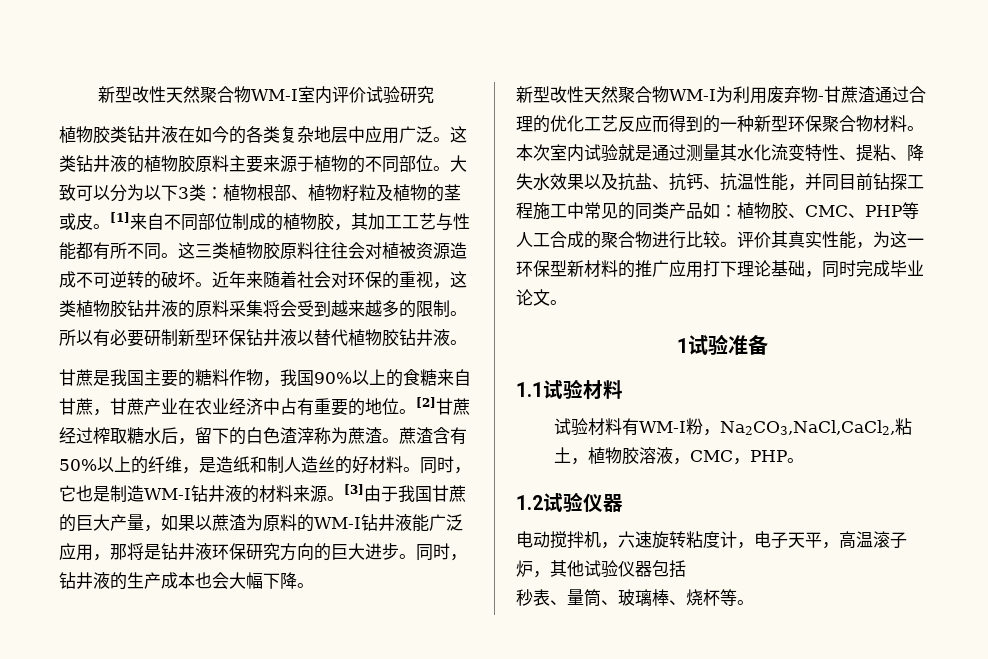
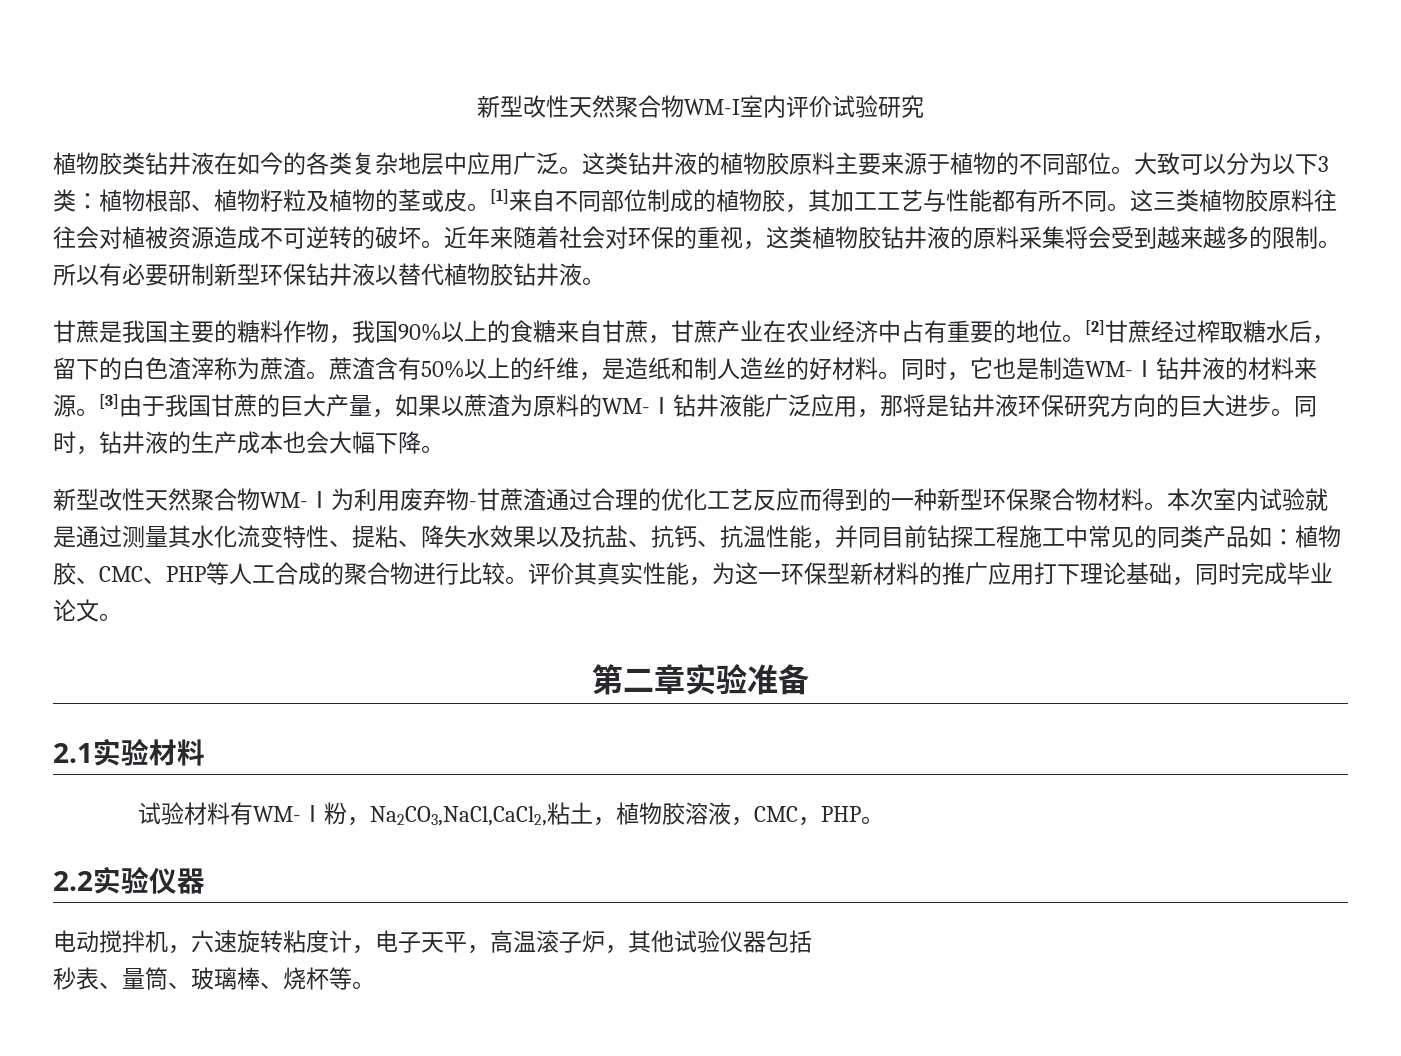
- 1试验准备
+ 第二章实验准备
- 1.1试验材料
+ 2.1实验材料
- 1.2试验仪器
+ 2.2实验仪器

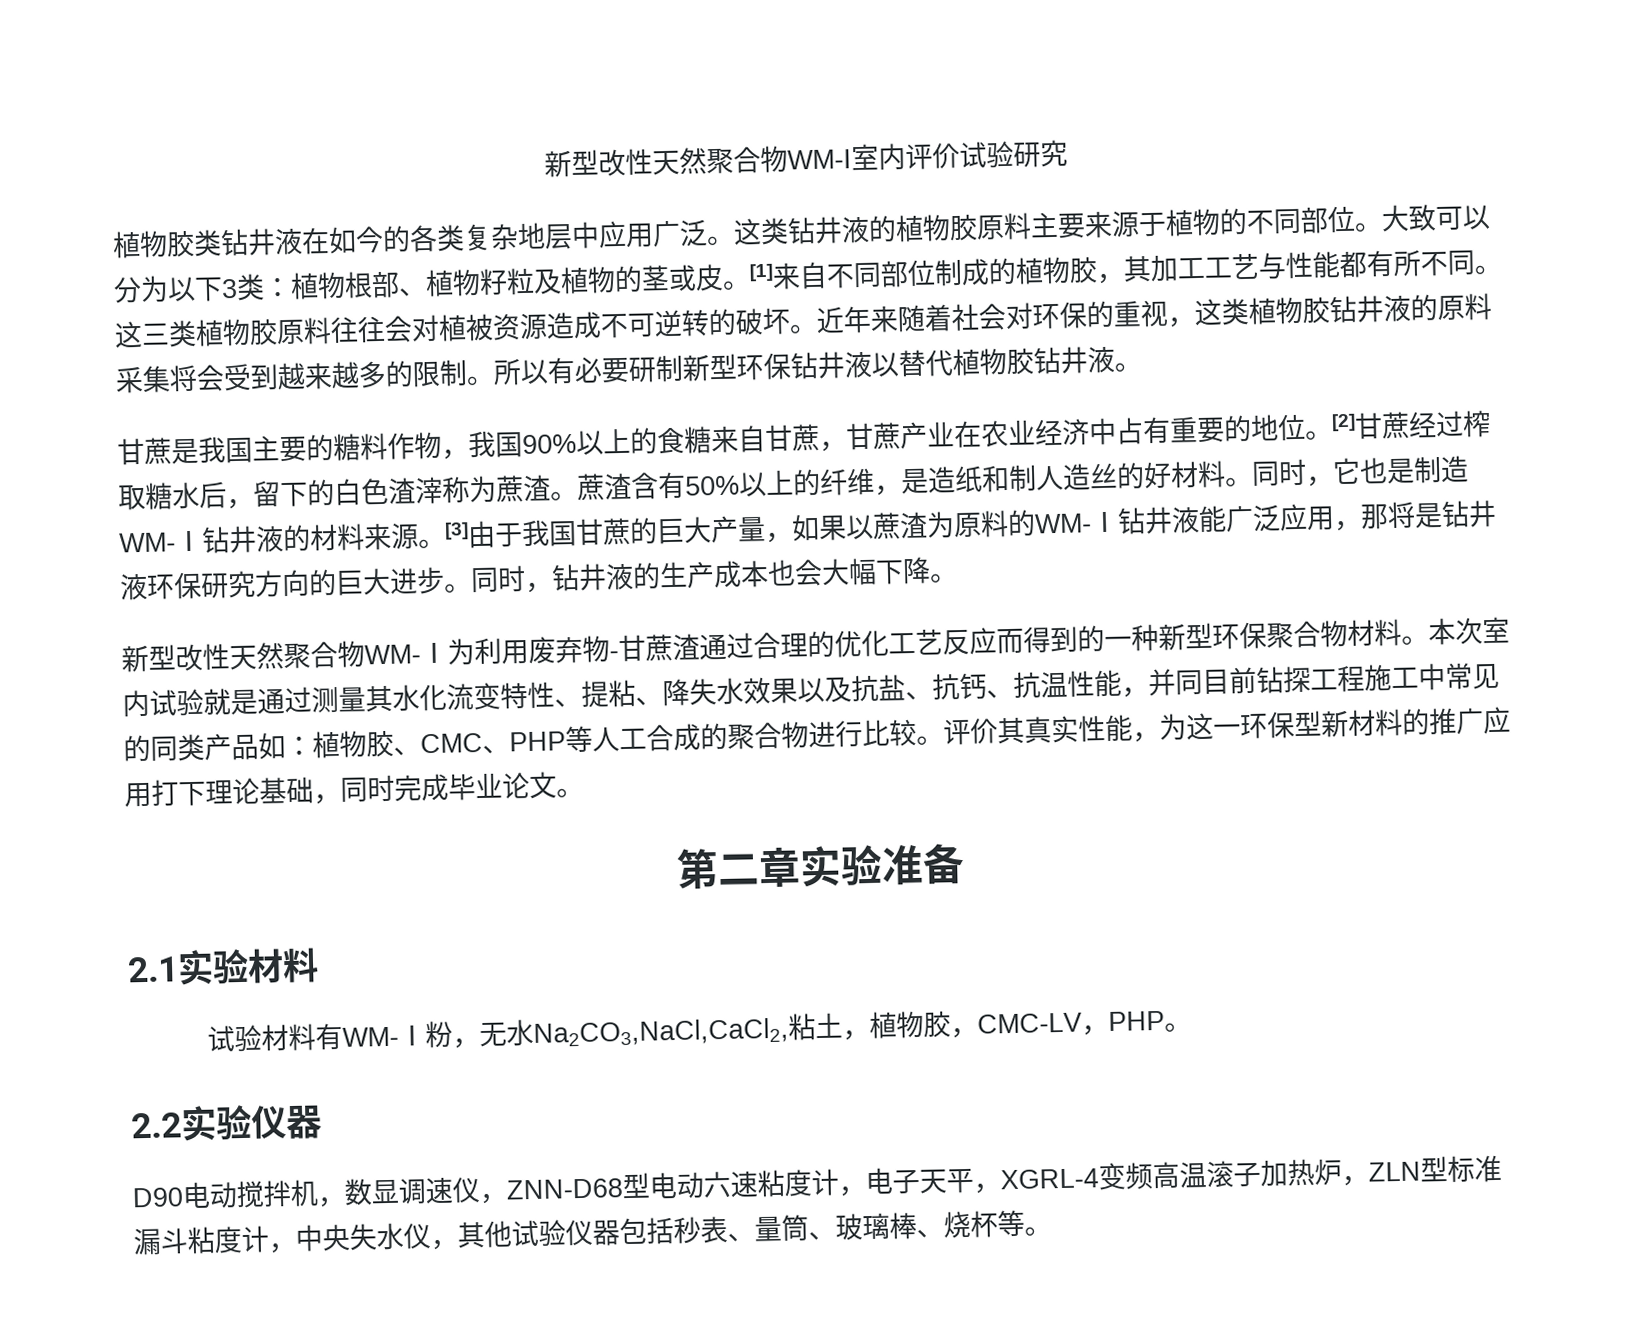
- 试验材料有WM-Ⅰ粉，Na2CO3,NaCl,CaCl2,粘土，植物胶溶液，CMC，PHP。
+ 试验材料有WM-Ⅰ粉，无水Na2CO3,NaCl,CaCl2,粘土，植物胶，CMC-LV，PHP。
- 电动搅拌机，六速旋转粘度计，电子天平，高温滚子炉，其他试验仪器包括
- 秒表、量筒、玻璃棒、烧杯等。
+ D90电动搅拌机，数显调速仪，ZNN-D68型电动六速粘度计，电子天平，XGRL-4变频高温滚子加热炉，ZLN型标准漏斗粘度计，中央失水仪，其他试验仪器包括秒表、量筒、玻璃棒、烧杯等。

